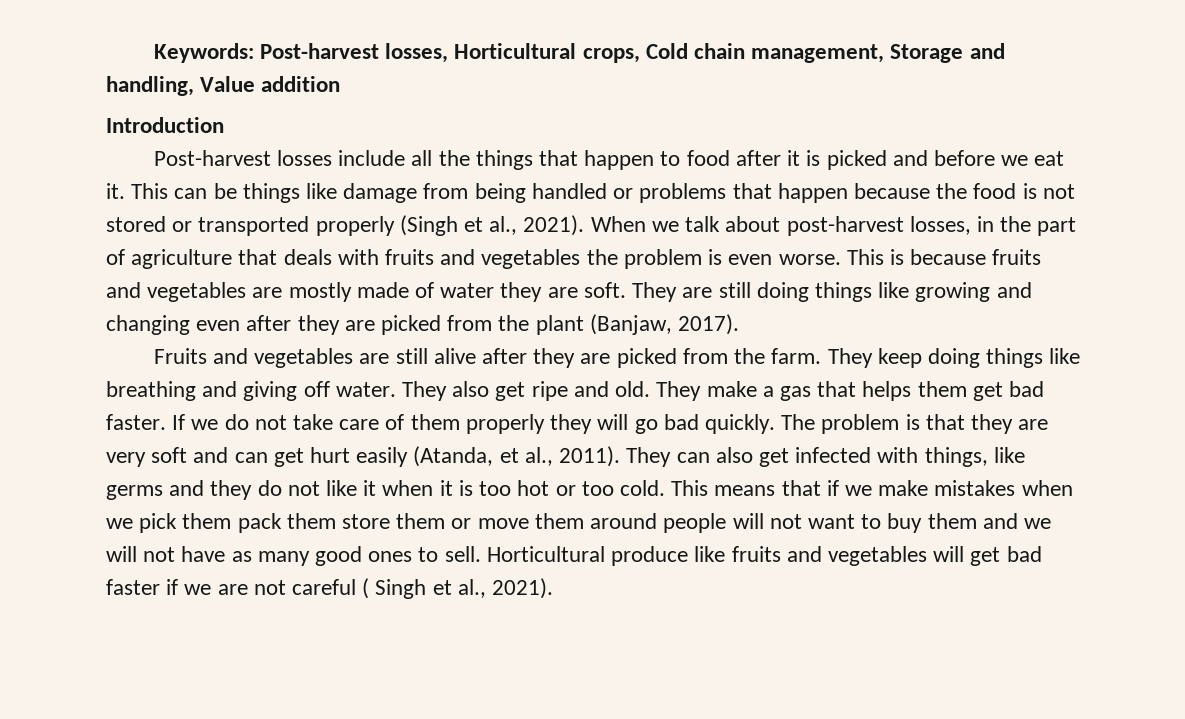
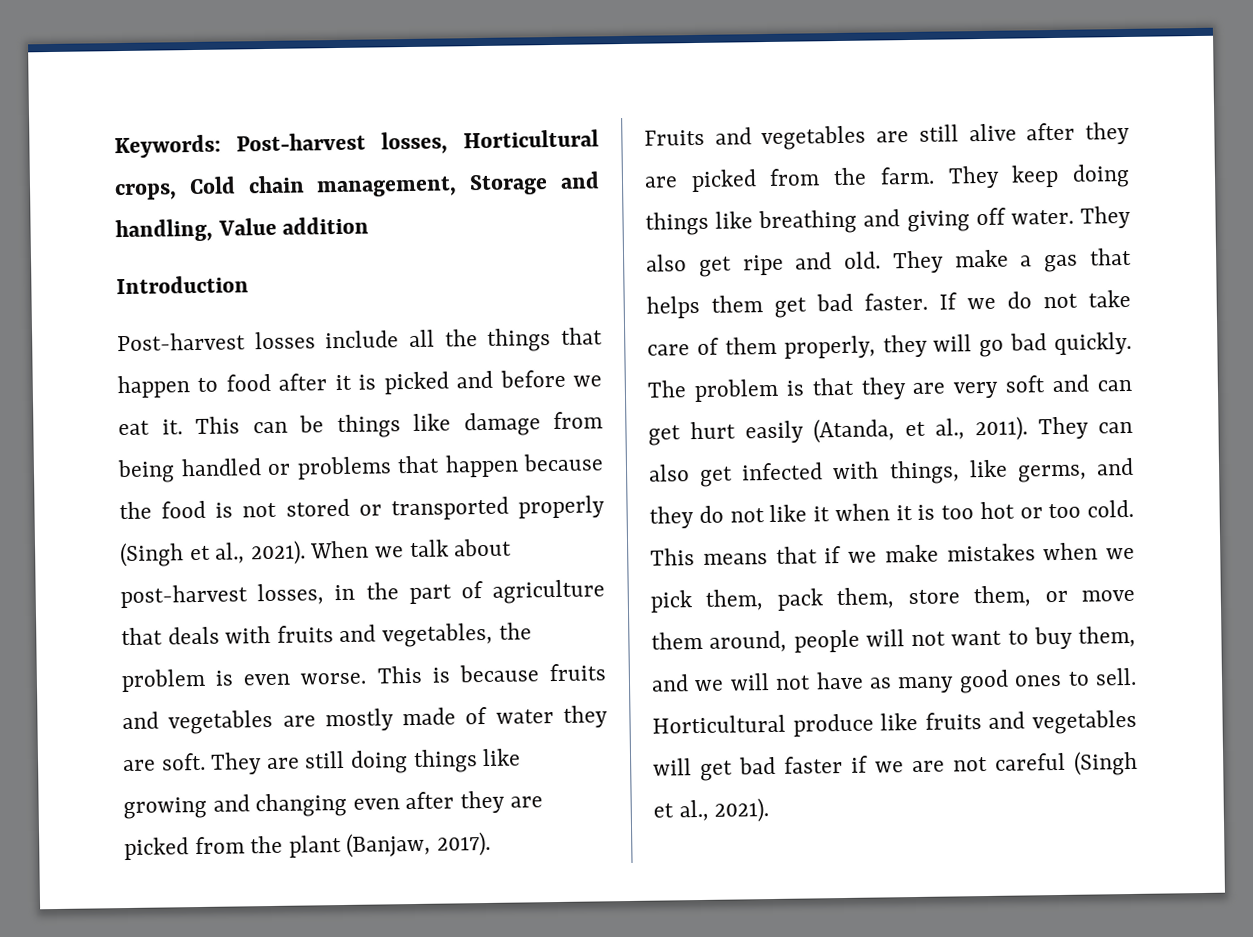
- When we talk about post-harvest losses, in the part of agriculture that deals with fruits and vegetables the problem is even worse.
+ When we talk about post-harvest losses, in the part of agriculture that deals with fruits and vegetables, the problem is even worse.
- If we do not take care of them properly they will go bad quickly.
+ If we do not take care of them properly, they will go bad quickly.
- They can also get infected with things, like germs and they do not like it when it is too hot or too cold.
+ They can also get infected with things, like germs, and they do not like it when it is too hot or too cold.
- This means that if we make mistakes when we pick them pack them store them or move them around people will not want to buy them and we will not have as many good ones to sell.
+ This means that if we make mistakes when we pick them, pack them, store them, or move them around, people will not want to buy them, and we will not have as many good ones to sell.
- Horticultural produce like fruits and vegetables will get bad faster if we are not careful ( Singh et al., 2021).
+ Horticultural produce like fruits and vegetables will get bad faster if we are not careful (Singh et al., 2021).

